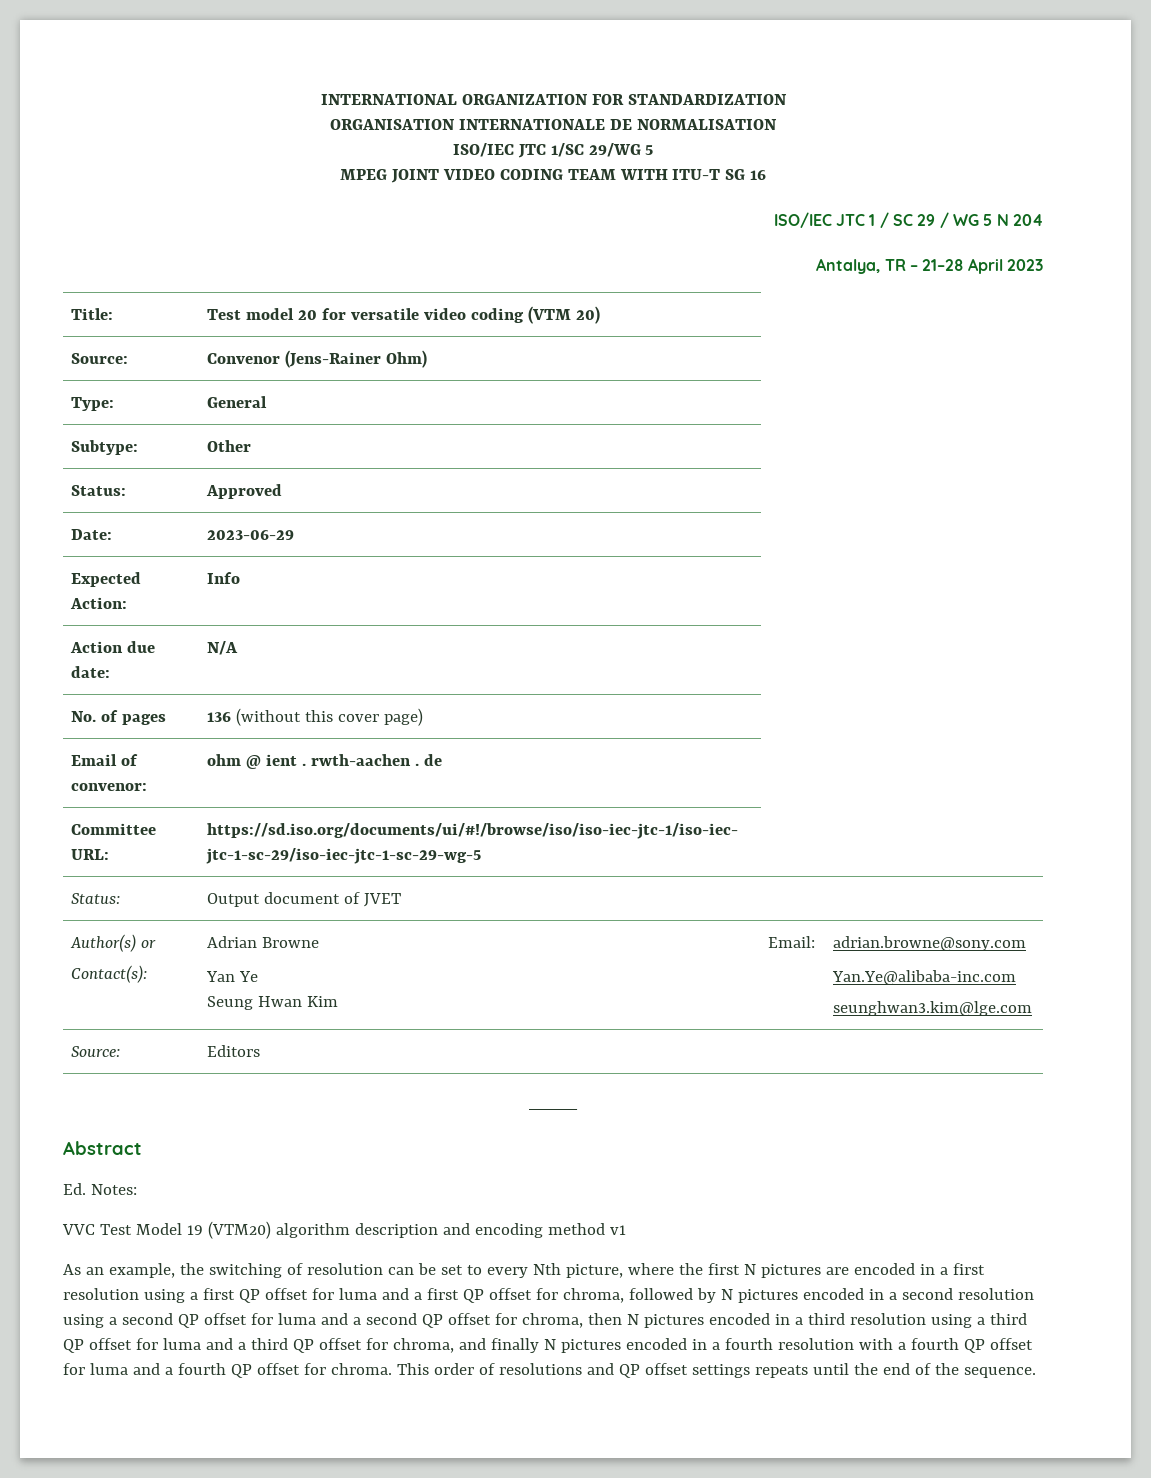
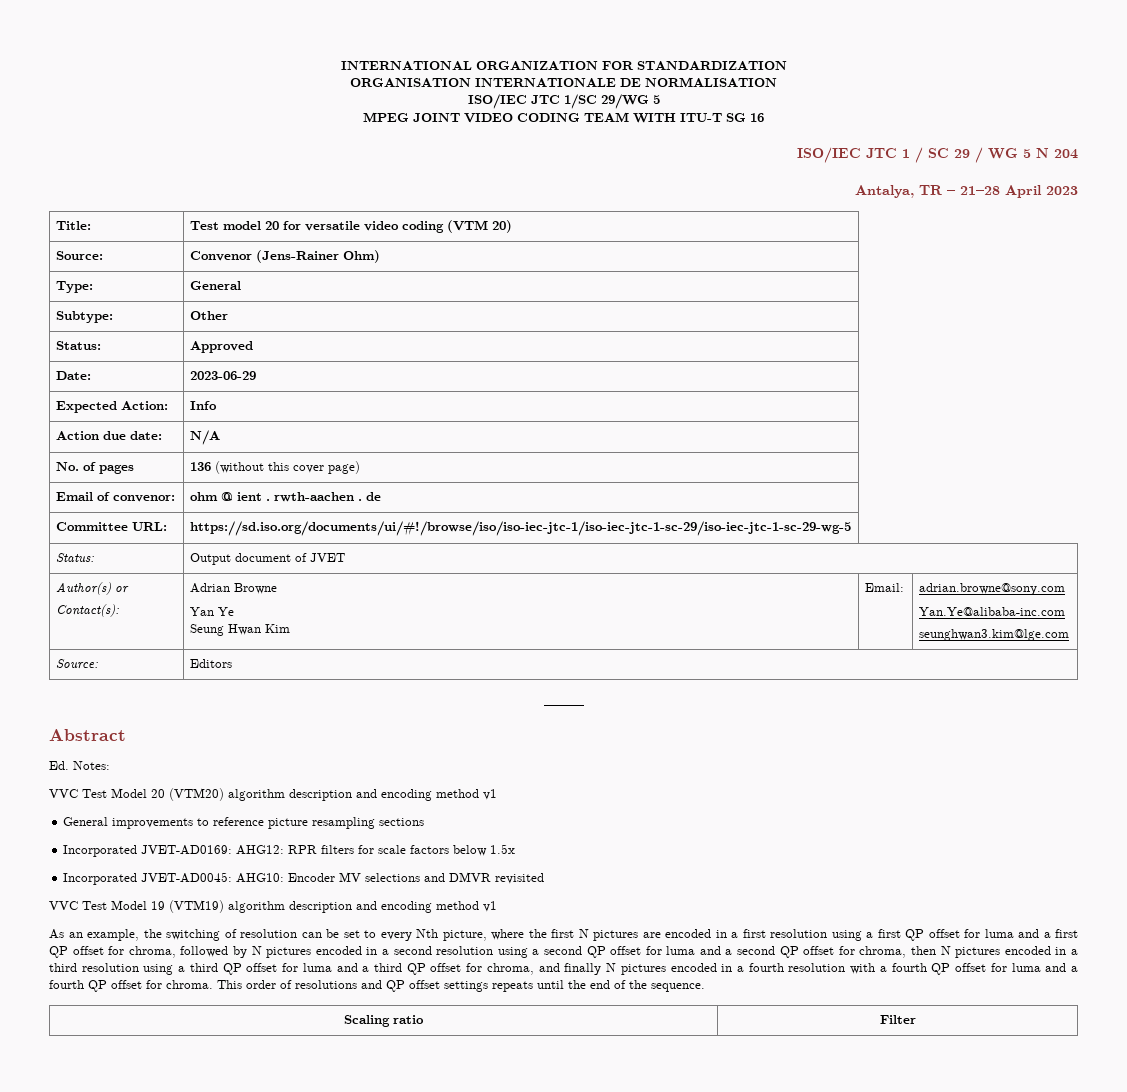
+ VVC Test Model 20 (VTM20) algorithm description and encoding method v1
+ General improvements to reference picture resampling sections
+ Incorporated JVET-AD0169: AHG12: RPR filters for scale factors below 1.5x
+ Incorporated JVET-AD0045: AHG10: Encoder MV selections and DMVR revisited
- VVC Test Model 19 (VTM20) algorithm description and encoding method v1
+ VVC Test Model 19 (VTM19) algorithm description and encoding method v1
+ Scaling ratio | Filter

